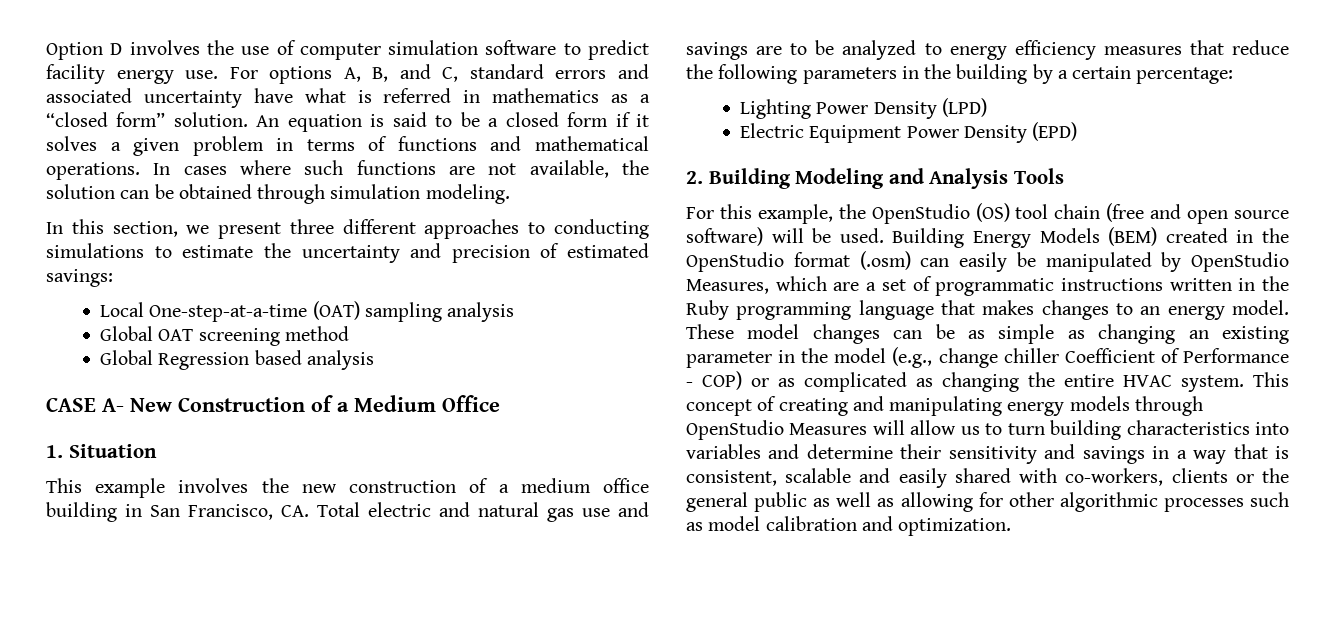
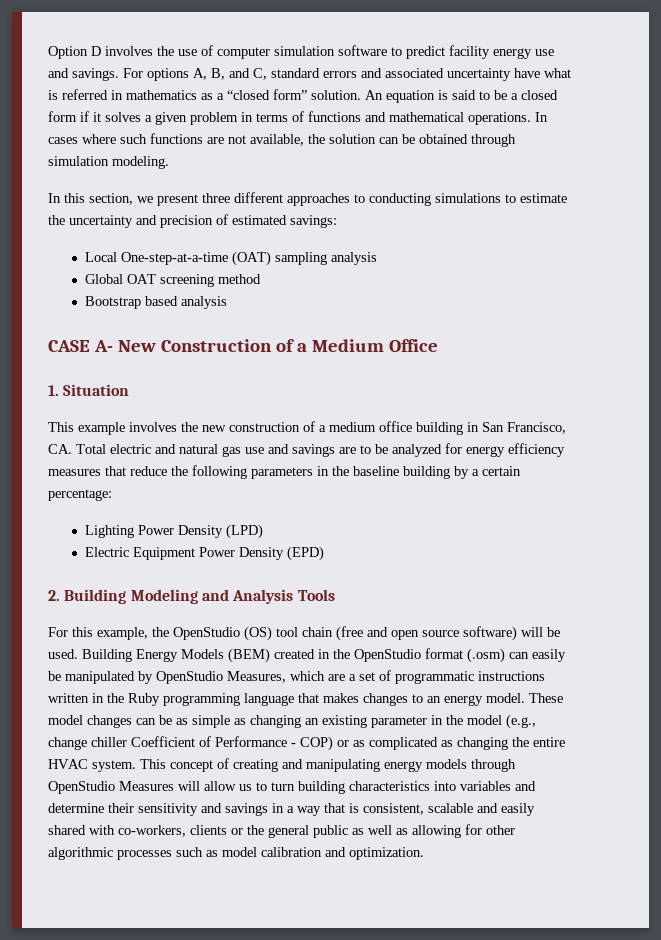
- Option D involves the use of computer simulation software to predict facility energy use.
+ Option D involves the use of computer simulation software to predict facility energy use and savings.
- Global Regression based analysis
+ Bootstrap based analysis
- This example involves the new construction of a medium office building in San Francisco, CA. Total electric and natural gas use and savings are to be analyzed to energy efficiency measures that reduce the following parameters in the building by a certain percentage:
+ This example involves the new construction of a medium office building in San Francisco, CA. Total electric and natural gas use and savings are to be analyzed for energy efficiency measures that reduce the following parameters in the baseline building by a certain percentage:

